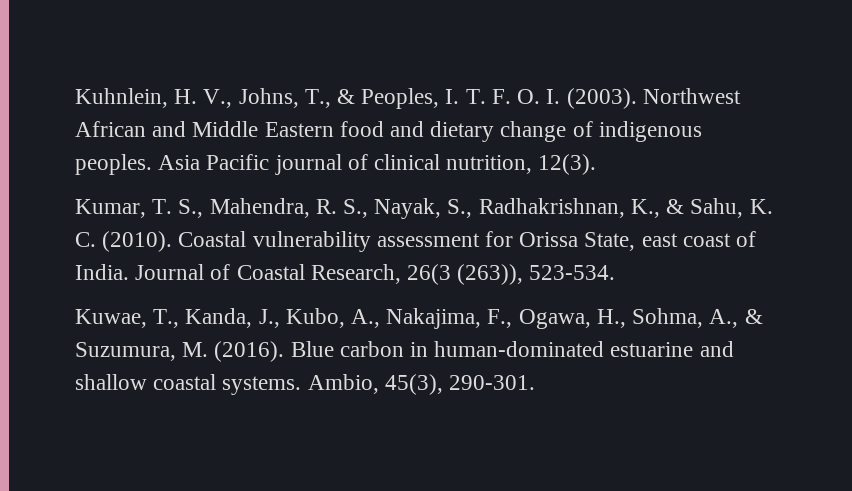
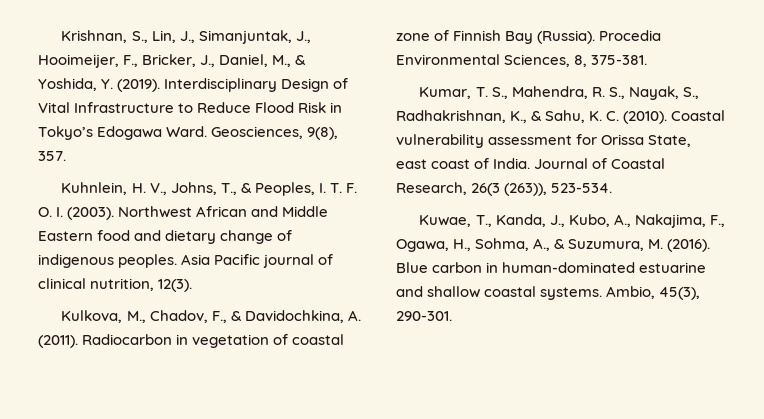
+ Krishnan, S., Lin, J., Simanjuntak, J., Hooimeijer, F., Bricker, J., Daniel, M., & Yoshida, Y. (2019). Interdisciplinary Design of Vital Infrastructure to Reduce Flood Risk in Tokyo’s Edogawa Ward. Geosciences, 9(8), 357.
+ Kulkova, M., Chadov, F., & Davidochkina, A. (2011). Radiocarbon in vegetation of coastal zone of Finnish Bay (Russia). Procedia Environmental Sciences, 8, 375-381.

